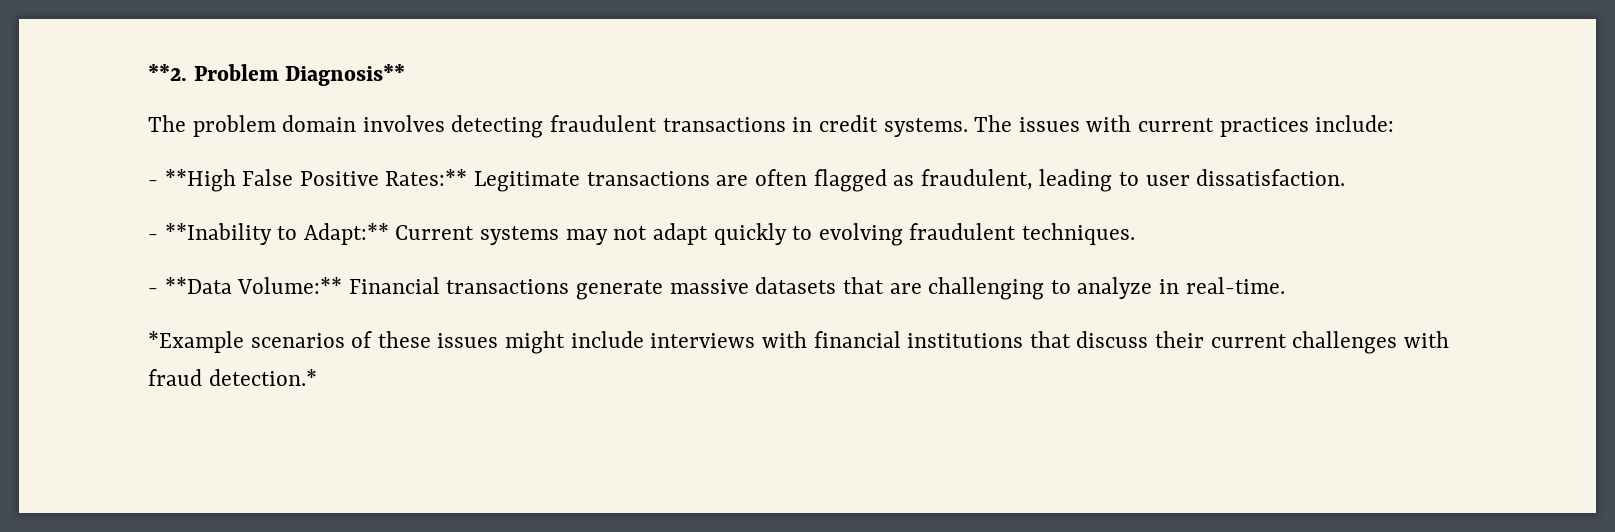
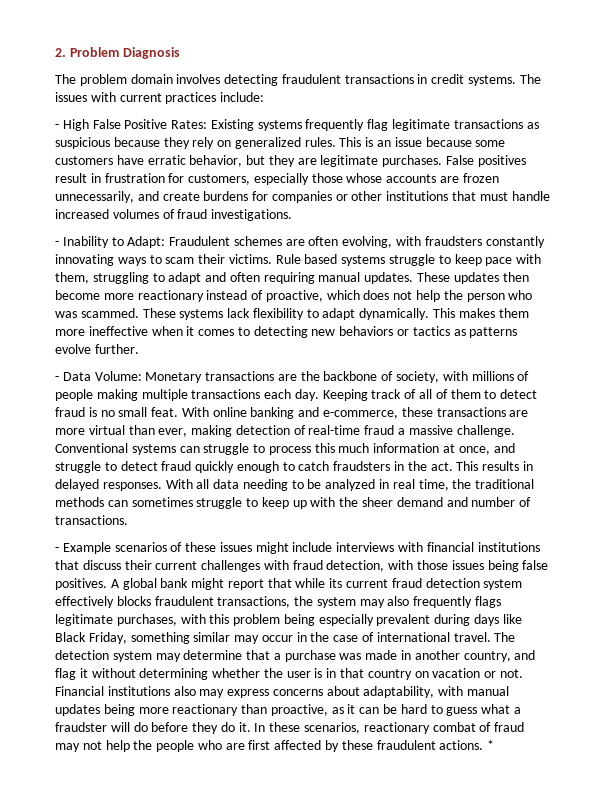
- **2. Problem Diagnosis**
+ 2. Problem Diagnosis
- - **High False Positive Rates:** Legitimate transactions are often flagged as fraudulent, leading to user dissatisfaction.
- - **Inability to Adapt:** Current systems may not adapt quickly to evolving fraudulent techniques.
- - **Data Volume:** Financial transactions generate massive datasets that are challenging to analyze in real-time.
- *Example scenarios of these issues might include interviews with financial institutions that discuss their current challenges with fraud detection.*
+ - High False Positive Rates: Existing systems frequently flag legitimate transactions as suspicious because they rely on generalized rules. This is an issue because some customers have erratic behavior, but they are legitimate purchases. False positives result in frustration for customers, especially those whose accounts are frozen unnecessarily, and create burdens for companies or other institutions that must handle increased volumes of fraud investigations.
+ - Inability to Adapt: Fraudulent schemes are often evolving, with fraudsters constantly innovating ways to scam their victims. Rule based systems struggle to keep pace with them, struggling to adapt and often requiring manual updates. These updates then become more reactionary instead of proactive, which does not help the person who was scammed. These systems lack flexibility to adapt dynamically. This makes them more ineffective when it comes to detecting new behaviors or tactics as patterns evolve further.
+ - Data Volume: Monetary transactions are the backbone of society, with millions of people making multiple transactions each day. Keeping track of all of them to detect fraud is no small feat. With online banking and e-commerce, these transactions are more virtual than ever, making detection of real-time fraud a massive challenge. Conventional systems can struggle to process this much information at once, and struggle to detect fraud quickly enough to catch fraudsters in the act. This results in delayed responses. With all data needing to be analyzed in real time, the traditional methods can sometimes struggle to keep up with the sheer demand and number of transactions.
+ - Example scenarios of these issues might include interviews with financial institutions that discuss their current challenges with fraud detection, with those issues being false positives. A global bank might report that while its current fraud detection system effectively blocks fraudulent transactions, the system may also frequently flags legitimate purchases, with this problem being especially prevalent during days like Black Friday, something similar may occur in the case of international travel. The detection system may determine that a purchase was made in another country, and flag it without determining whether the user is in that country on vacation or not. Financial institutions also may express concerns about adaptability, with manual updates being more reactionary than proactive, as it can be hard to guess what a fraudster will do before they do it. In these scenarios, reactionary combat of fraud may not help the people who are first affected by these fraudulent actions. *

